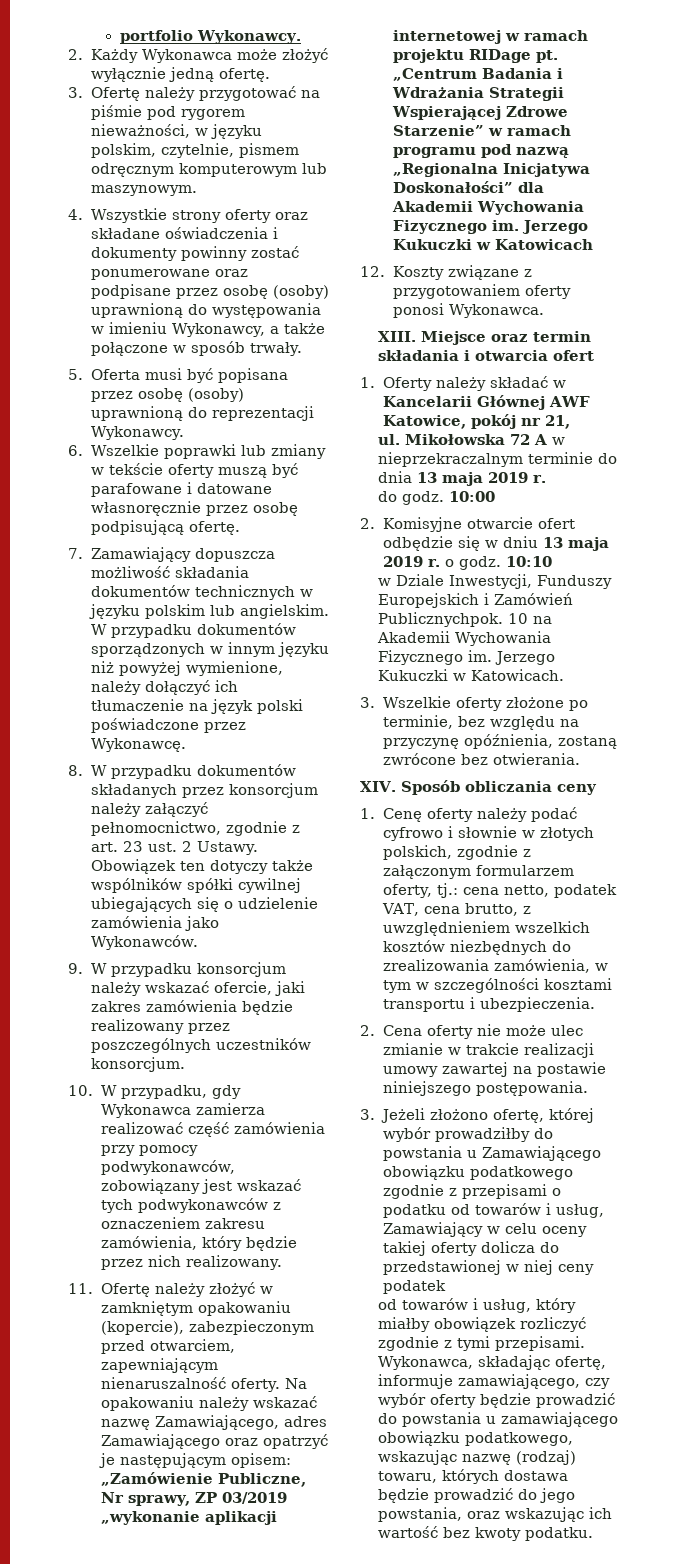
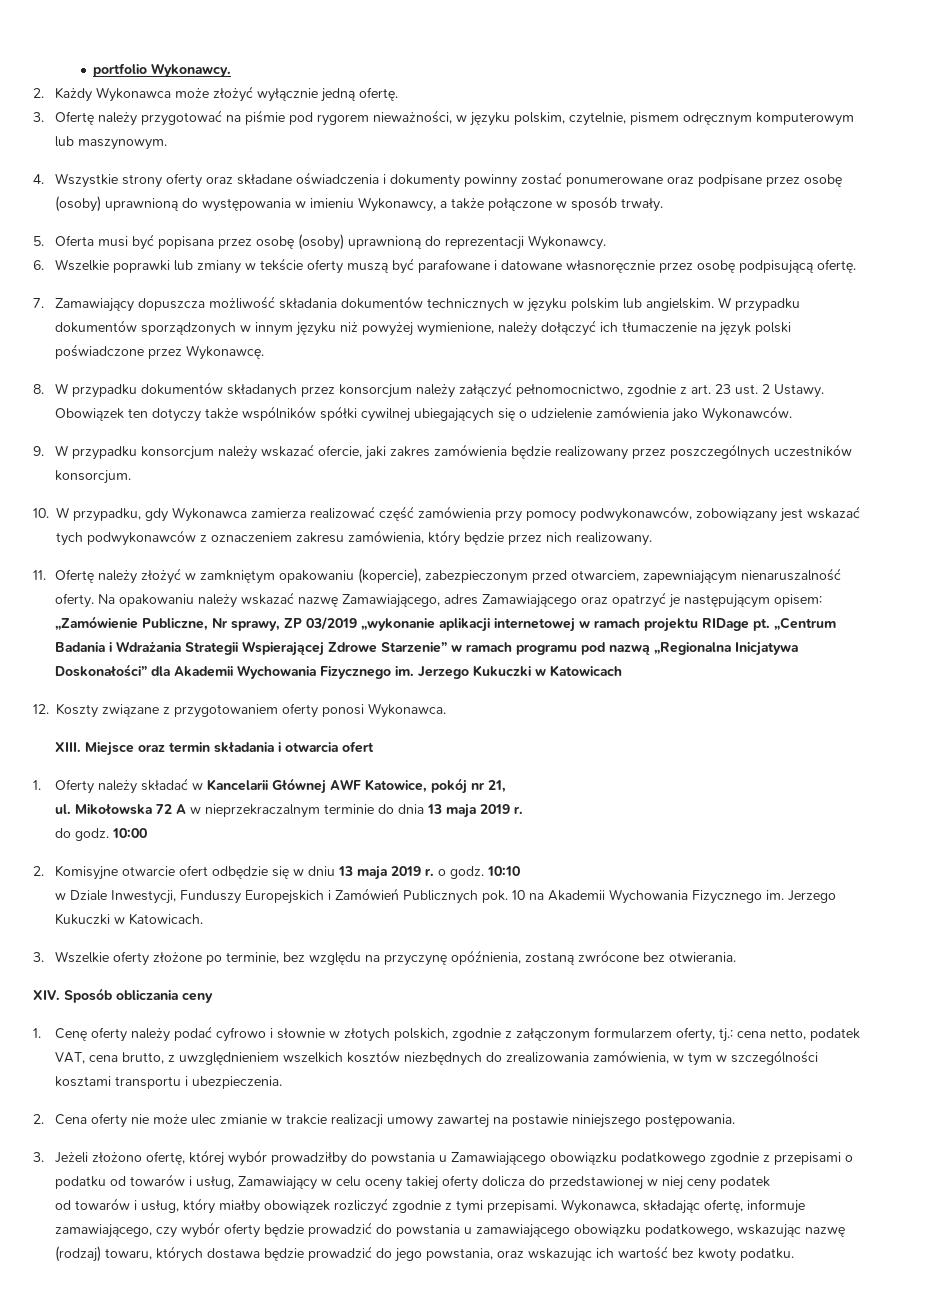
- w Dziale Inwestycji, Funduszy Europejskich i Zamówień Publicznychpok.
+ w Dziale Inwestycji, Funduszy Europejskich i Zamówień Publicznych pok.

